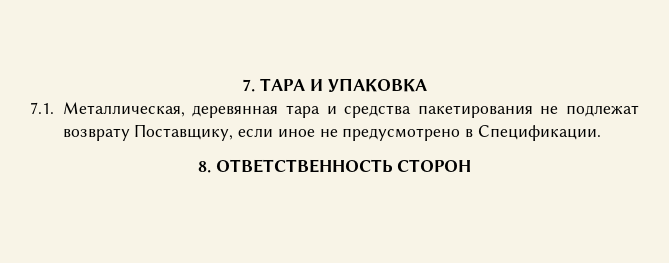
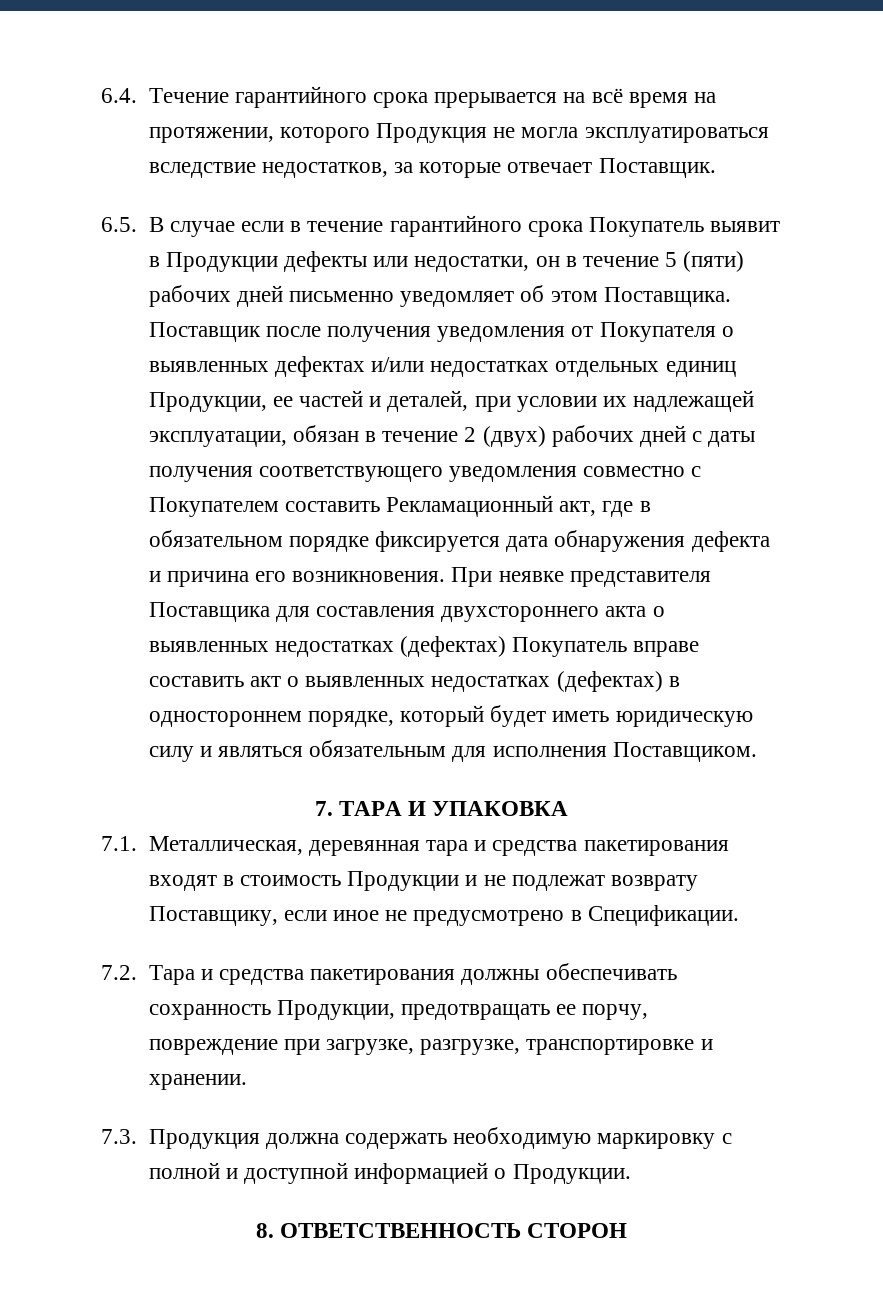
+ 6.4. Течение гарантийного срока прерывается на всё время на протяжении, которого Продукция не могла эксплуатироваться вследствие недостатков, за которые отвечает Поставщик.
+ 6.5. В случае если в течение гарантийного срока Покупатель выявит в Продукции дефекты или недостатки, он в течение 5 (пяти) рабочих дней письменно уведомляет об этом Поставщика. Поставщик после получения уведомления от Покупателя о выявленных дефектах и/или недостатках отдельных единиц Продукции, ее частей и деталей, при условии их надлежащей эксплуатации, обязан в течение 2 (двух) рабочих дней с даты получения соответствующего уведомления совместно с Покупателем составить Рекламационный акт, где в обязательном порядке фиксируется дата обнаружения дефекта и причина его возникновения. При неявке представителя Поставщика для составления двухстороннего акта о выявленных недостатках (дефектах) Покупатель вправе составить акт о выявленных недостатках (дефектах) в одностороннем порядке, который будет иметь юридическую силу и являться обязательным для исполнения Поставщиком.
- 7.1. Металлическая, деревянная тара и средства пакетирования не подлежат возврату Поставщику, если иное не предусмотрено в Спецификации.
+ 7.1. Металлическая, деревянная тара и средства пакетирования входят в стоимость Продукции и не подлежат возврату Поставщику, если иное не предусмотрено в Спецификации.
+ 7.2. Тара и средства пакетирования должны обеспечивать сохранность Продукции, предотвращать ее порчу, повреждение при загрузке, разгрузке, транспортировке и хранении.
+ 7.3. Продукция должна содержать необходимую маркировку с полной и доступной информацией о Продукции.

